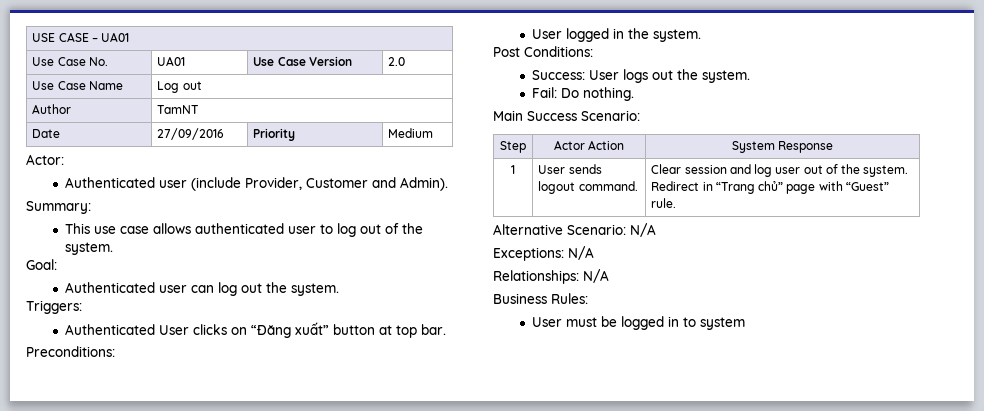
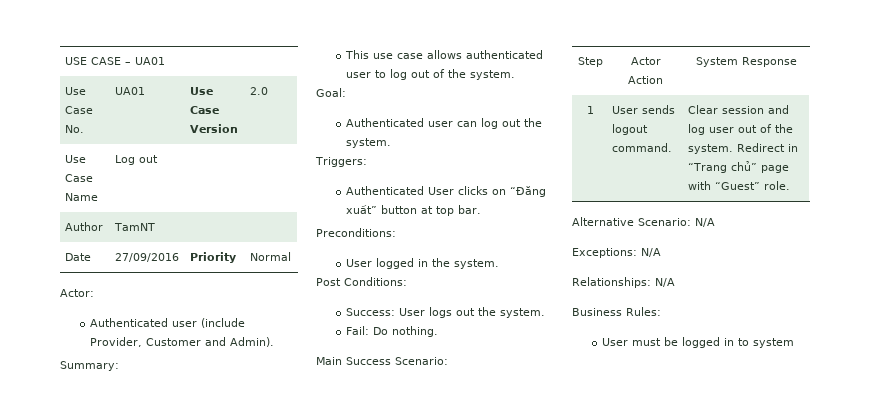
- Date | 27/09/2016 | Priority | Medium
+ Date | 27/09/2016 | Priority | Normal
- 1 | User sends logout command. | Clear session and log user out of the system. Redirect in “Trang chủ” page with “Guest” rule.
+ 1 | User sends logout command. | Clear session and log user out of the system. Redirect in “Trang chủ” page with “Guest” role.

